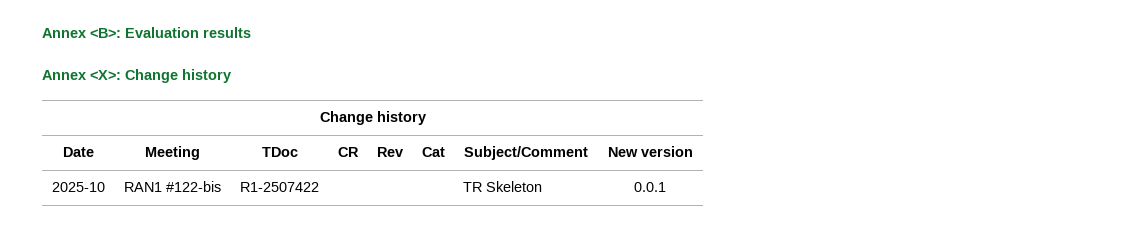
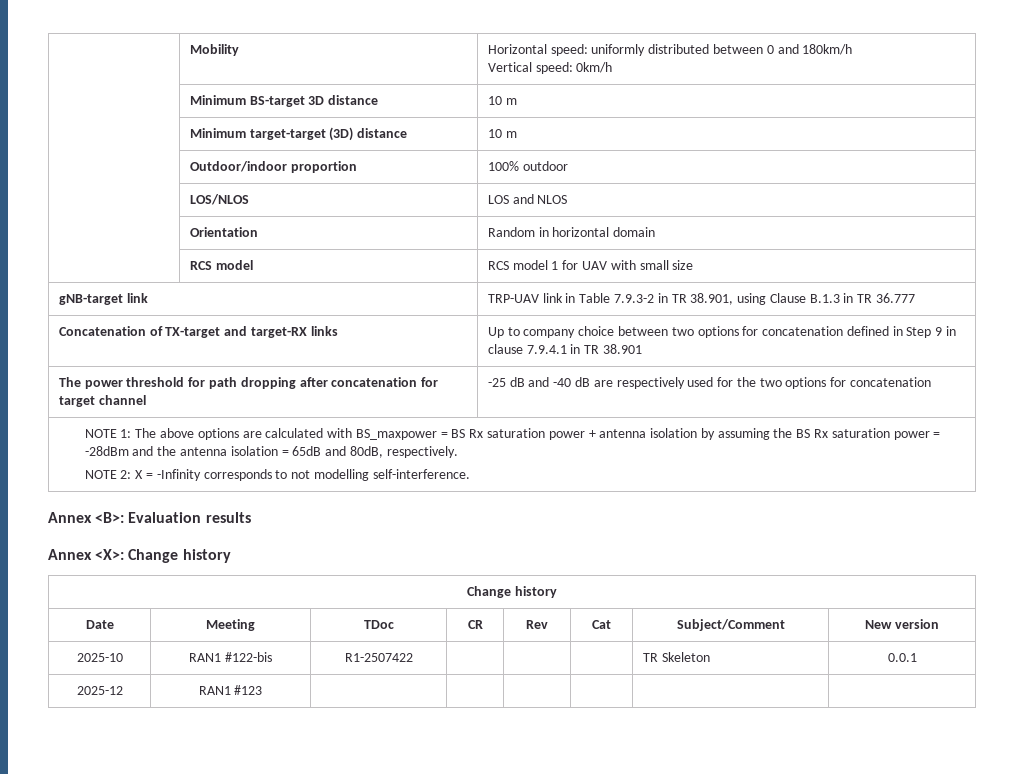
+ | Mobility | Horizontal speed: uniformly distributed between 0 and 180km/h
+ Vertical speed: 0km/h
+ | Minimum BS-target 3D distance | 10 m
+ | Minimum target-target (3D) distance | 10 m
+ | Outdoor/indoor proportion | 100% outdoor
+ | LOS/NLOS | LOS and NLOS
+ | Orientation | Random in horizontal domain
+ | RCS model | RCS model 1 for UAV with small size
+ gNB-target link | TRP-UAV link in Table 7.9.3-2 in TR 38.901, using Clause B.1.3 in TR 36.777
+ Concatenation of TX-target and target-RX links | Up to company choice between two options for concatenation defined in Step 9 in clause 7.9.4.1 in TR 38.901
+ The power threshold for path dropping after concatenation for target channel | -25 dB and -40 dB are respectively used for the two options for concatenation
+ NOTE 1: The above options are calculated with BS_maxpower = BS Rx saturation power + antenna isolation by assuming the BS Rx saturation power = -28dBm and the antenna isolation = 65dB and 80dB, respectively.
+ NOTE 2: X = -Infinity corresponds to not modelling self-interference.
+ 2025-12 | RAN1 #123 | | | | | |

